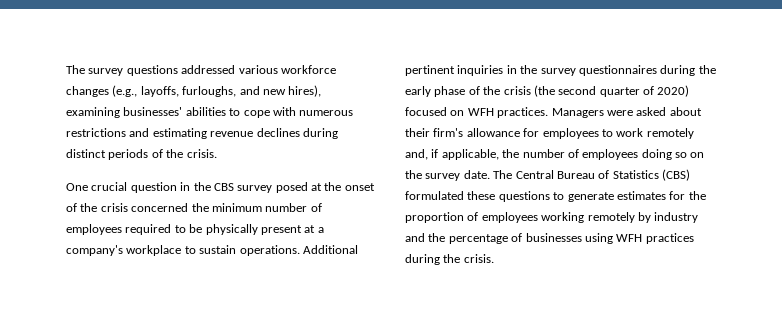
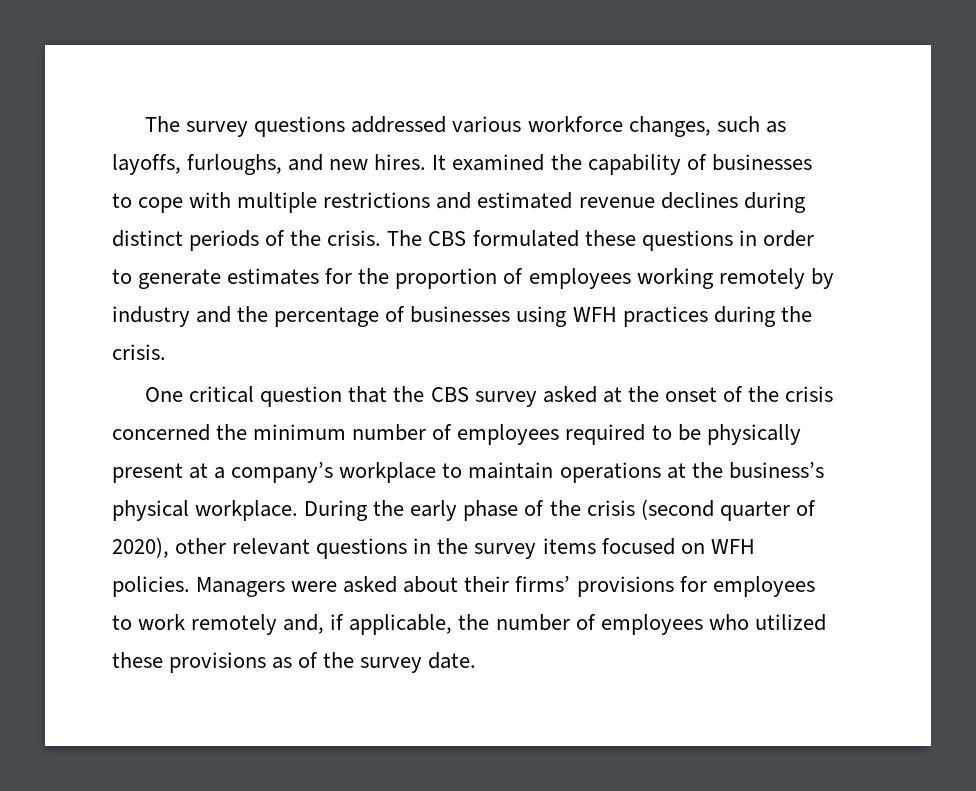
- The survey questions addressed various workforce changes (e.g., layoffs, furloughs, and new hires), examining businesses' abilities to cope with numerous restrictions and estimating revenue declines during distinct periods of the crisis.
- One crucial question in the CBS survey posed at the onset of the crisis concerned the minimum number of employees required to be physically present at a company's workplace to sustain operations. Additional pertinent inquiries in the survey questionnaires during the early phase of the crisis (the second quarter of 2020) focused on WFH practices. Managers were asked about their firm's allowance for employees to work remotely and, if applicable, the number of employees doing so on the survey date. The Central Bureau of Statistics (CBS) formulated these questions to generate estimates for the proportion of employees working remotely by industry and the percentage of businesses using WFH practices during the crisis.
+ The survey questions addressed various workforce changes, such as layoffs, furloughs, and new hires. It examined the capability of businesses to cope with multiple restrictions and estimated revenue declines during distinct periods of the crisis. The CBS formulated these questions in order to generate estimates for the proportion of employees working remotely by industry and the percentage of businesses using WFH practices during the crisis.
+ One critical question that the CBS survey asked at the onset of the crisis concerned the minimum number of employees required to be physically present at a company’s workplace to maintain operations at the business’s physical workplace. During the early phase of the crisis (second quarter of 2020), other relevant questions in the survey items focused on WFH policies. Managers were asked about their firms’ provisions for employees to work remotely and, if applicable, the number of employees who utilized these provisions as of the survey date.

